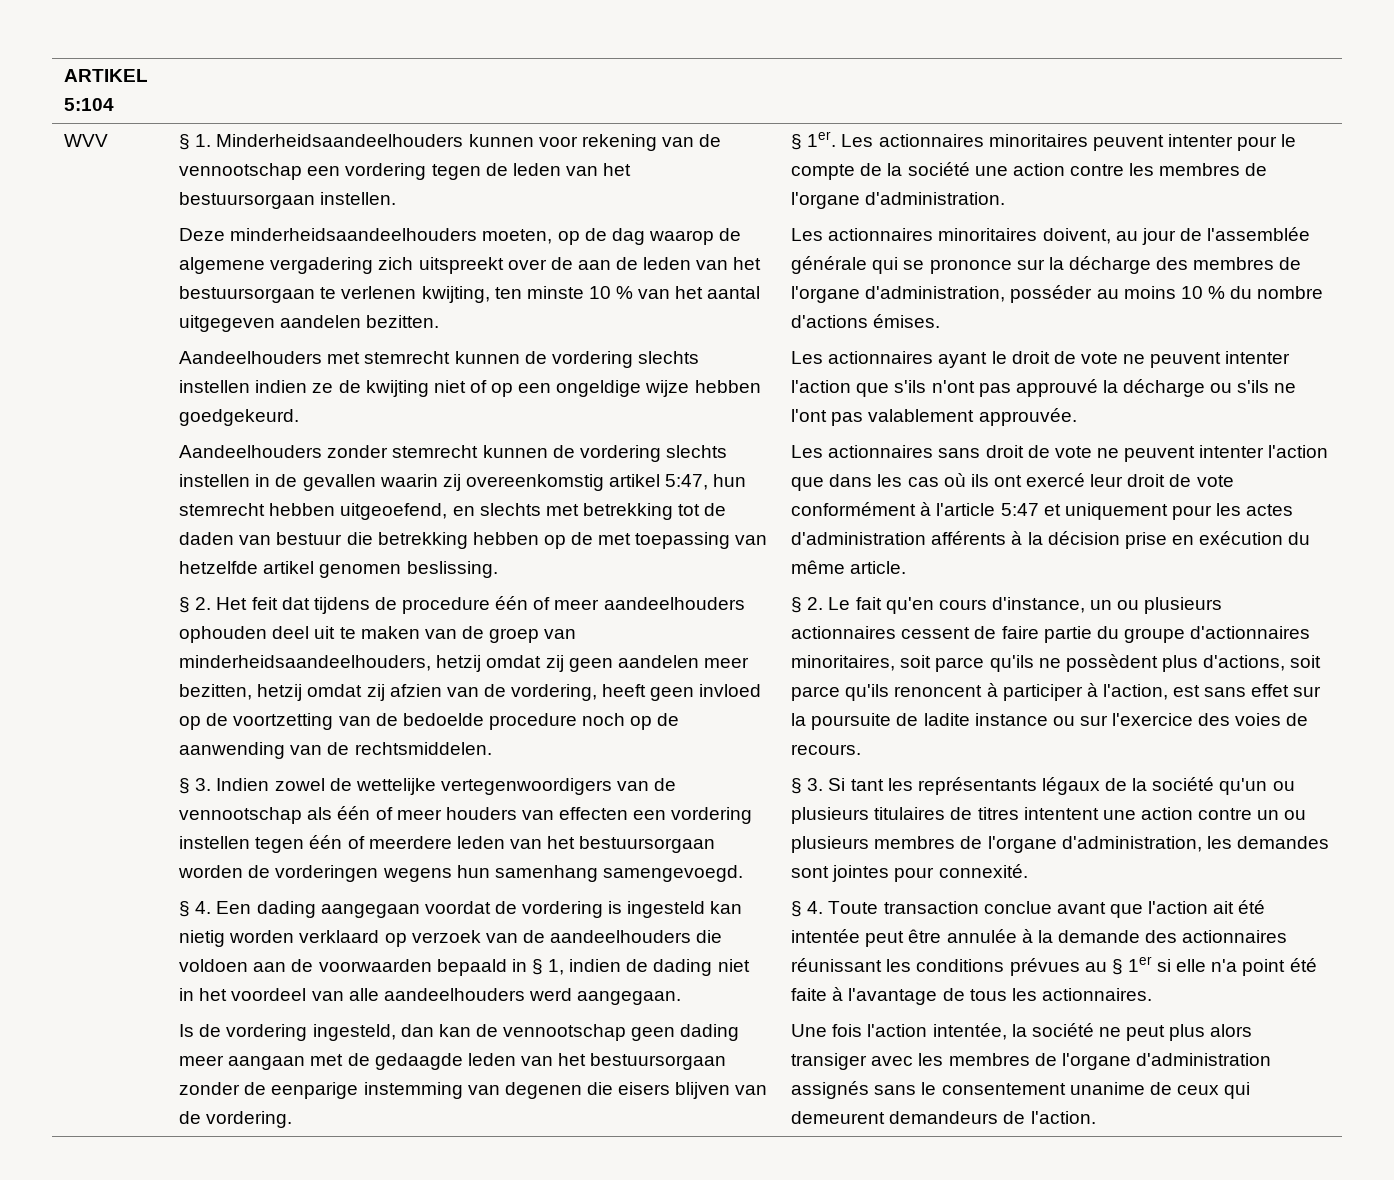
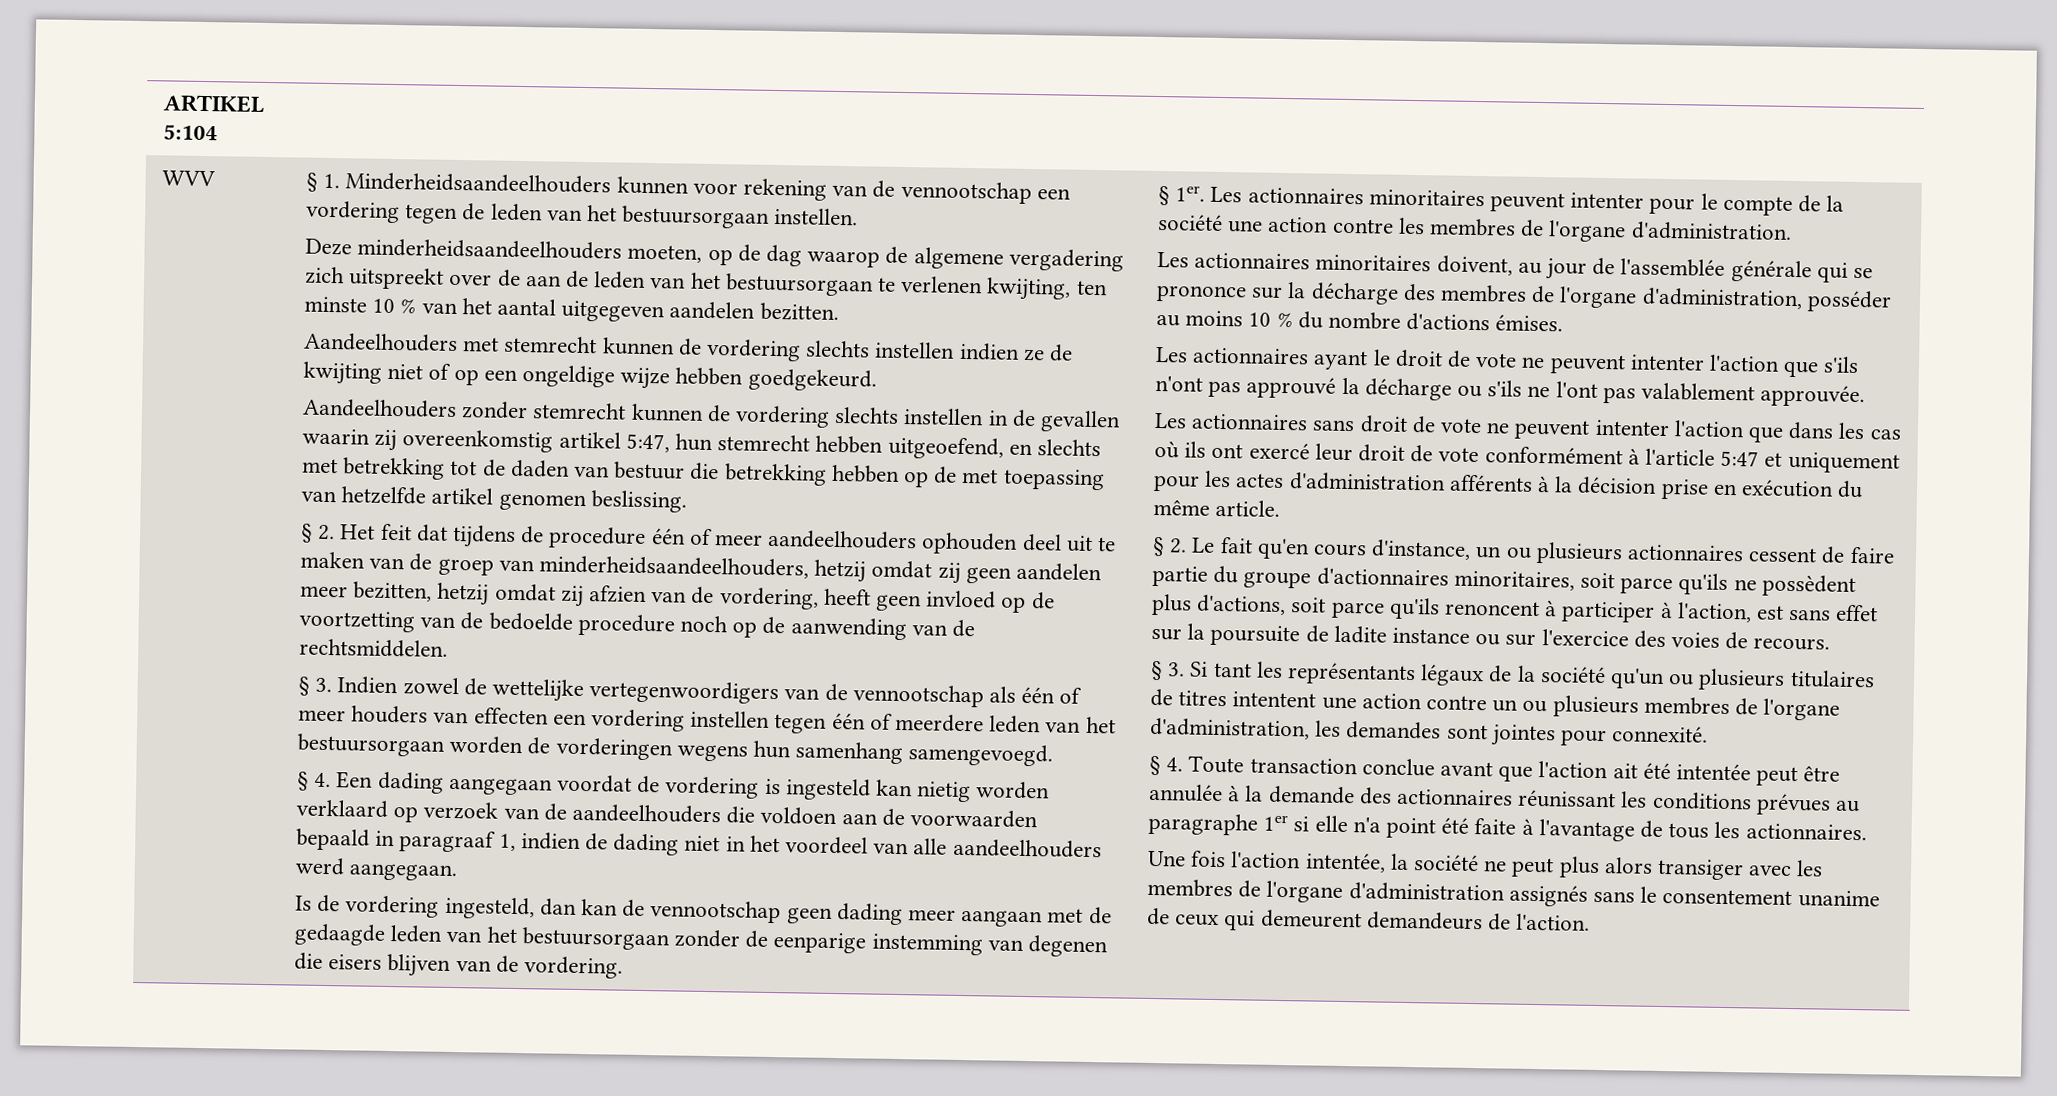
- § 4. Een dading aangegaan voordat de vordering is ingesteld kan nietig worden verklaard op verzoek van de aandeelhouders die voldoen aan de voorwaarden bepaald in § 1, indien de dading niet in het voordeel van alle aandeelhouders werd aangegaan.
+ § 4. Een dading aangegaan voordat de vordering is ingesteld kan nietig worden verklaard op verzoek van de aandeelhouders die voldoen aan de voorwaarden bepaald in paragraaf 1, indien de dading niet in het voordeel van alle aandeelhouders werd aangegaan.
- § 4. Toute transaction conclue avant que l'action ait été intentée peut être annulée à la demande des actionnaires réunissant les conditions prévues au § 1er si elle n'a point été faite à l'avantage de tous les actionnaires.
+ § 4. Toute transaction conclue avant que l'action ait été intentée peut être annulée à la demande des actionnaires réunissant les conditions prévues au paragraphe 1er si elle n'a point été faite à l'avantage de tous les actionnaires.

